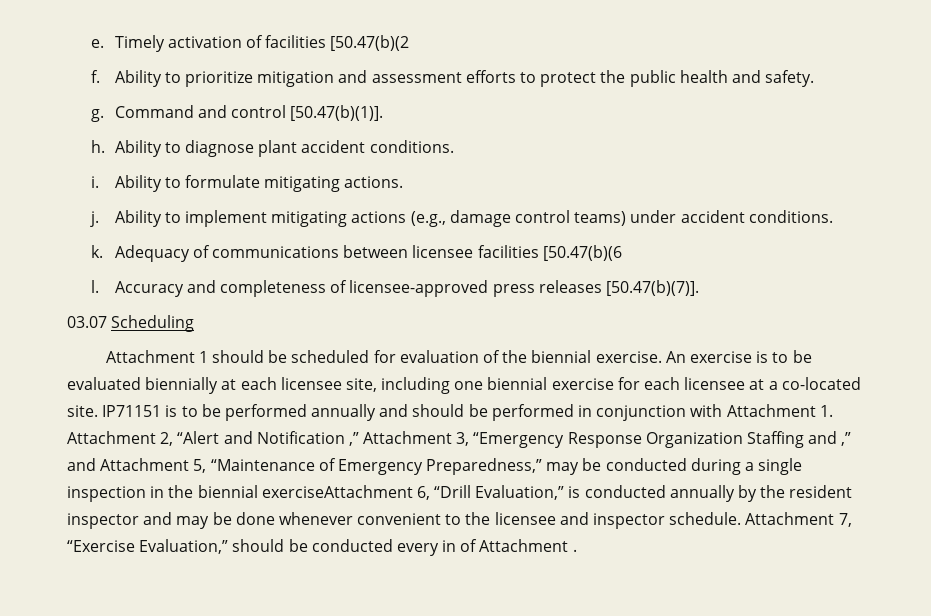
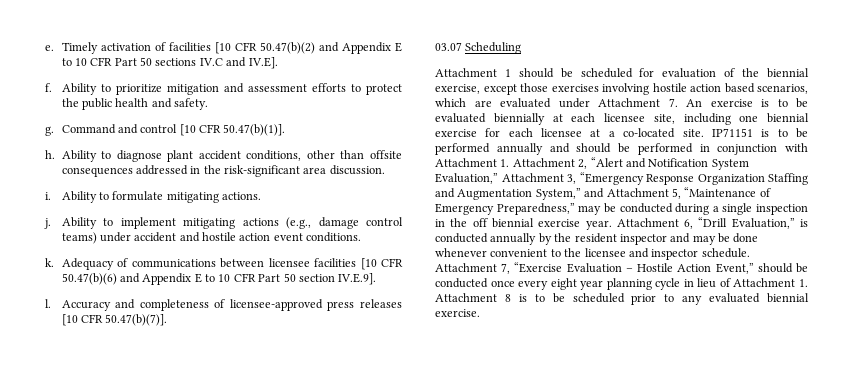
- Timely activation of facilities [50.47(b)(2
+ Timely activation of facilities [10 CFR 50.47(b)(2) and Appendix E to 10 CFR Part 50 sections IV.C and IV.E].
- Command and control [50.47(b)(1)].
+ Command and control [10 CFR 50.47(b)(1)].
- Ability to diagnose plant accident conditions.
+ Ability to diagnose plant accident conditions, other than offsite consequences addressed in the risk-significant area discussion.
- Ability to implement mitigating actions (e.g., damage control teams) under accident conditions.
+ Ability to implement mitigating actions (e.g., damage control teams) under accident and hostile action event conditions.
- Adequacy of communications between licensee facilities [50.47(b)(6
+ Adequacy of communications between licensee facilities [10 CFR 50.47(b)(6) and Appendix E to 10 CFR Part 50 section IV.E.9].
- Accuracy and completeness of licensee-approved press releases [50.47(b)(7)].
+ Accuracy and completeness of licensee-approved press releases [10 CFR 50.47(b)(7)].
- Attachment 1 should be scheduled for evaluation of the biennial exercise. An exercise is to be evaluated biennially at each licensee site, including one biennial exercise for each licensee at a co-located site.
+ Attachment 1 should be scheduled for evaluation of the biennial exercise, except those exercises involving hostile action based scenarios, which are evaluated under Attachment 7. An exercise is to be evaluated biennially at each licensee site, including one biennial exercise for each licensee at a co-located site.
- IP71151 is to be performed annually and should be performed in conjunction with Attachment 1. Attachment 2, “Alert and Notification ,” Attachment 3, “Emergency Response Organization Staffing and ,” and Attachment 5, “Maintenance of Emergency Preparedness,” may be conducted during a single inspection in the biennial exerciseAttachment 6, “Drill Evaluation,” is conducted annually by the resident inspector and may be done whenever convenient to the licensee and inspector schedule.
+ IP71151 is to be performed annually and should be performed in conjunction with Attachment 1. Attachment 2, “Alert and Notification System Evaluation,” Attachment 3, “Emergency Response Organization Staffing and Augmentation System,” and Attachment 5, “Maintenance of Emergency Preparedness,” may be conducted during a single inspection in the off biennial exercise year. Attachment 6, “Drill Evaluation,” is conducted annually by the resident inspector and may be done whenever convenient to the licensee and inspector schedule.
- Attachment 7, “Exercise Evaluation,” should be conducted every in of Attachment .
+ Attachment 7, “Exercise Evaluation – Hostile Action Event,” should be conducted once every eight year planning cycle in lieu of Attachment 1. Attachment 8 is to be scheduled prior to any evaluated biennial exercise.

